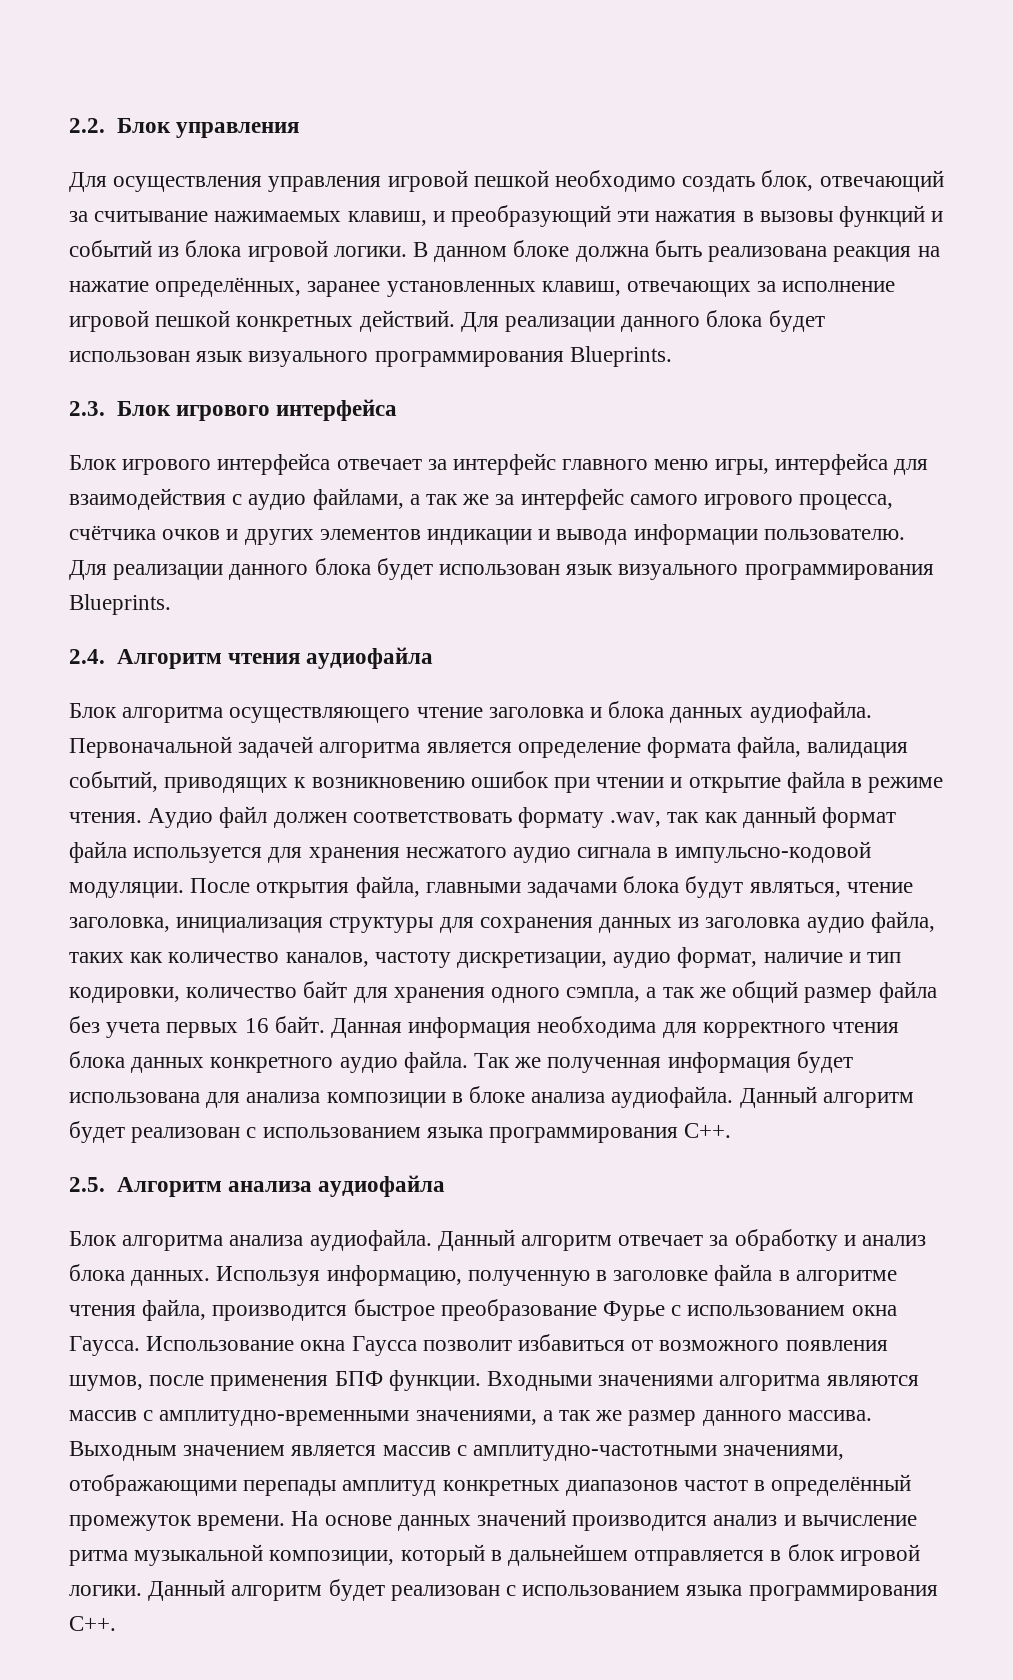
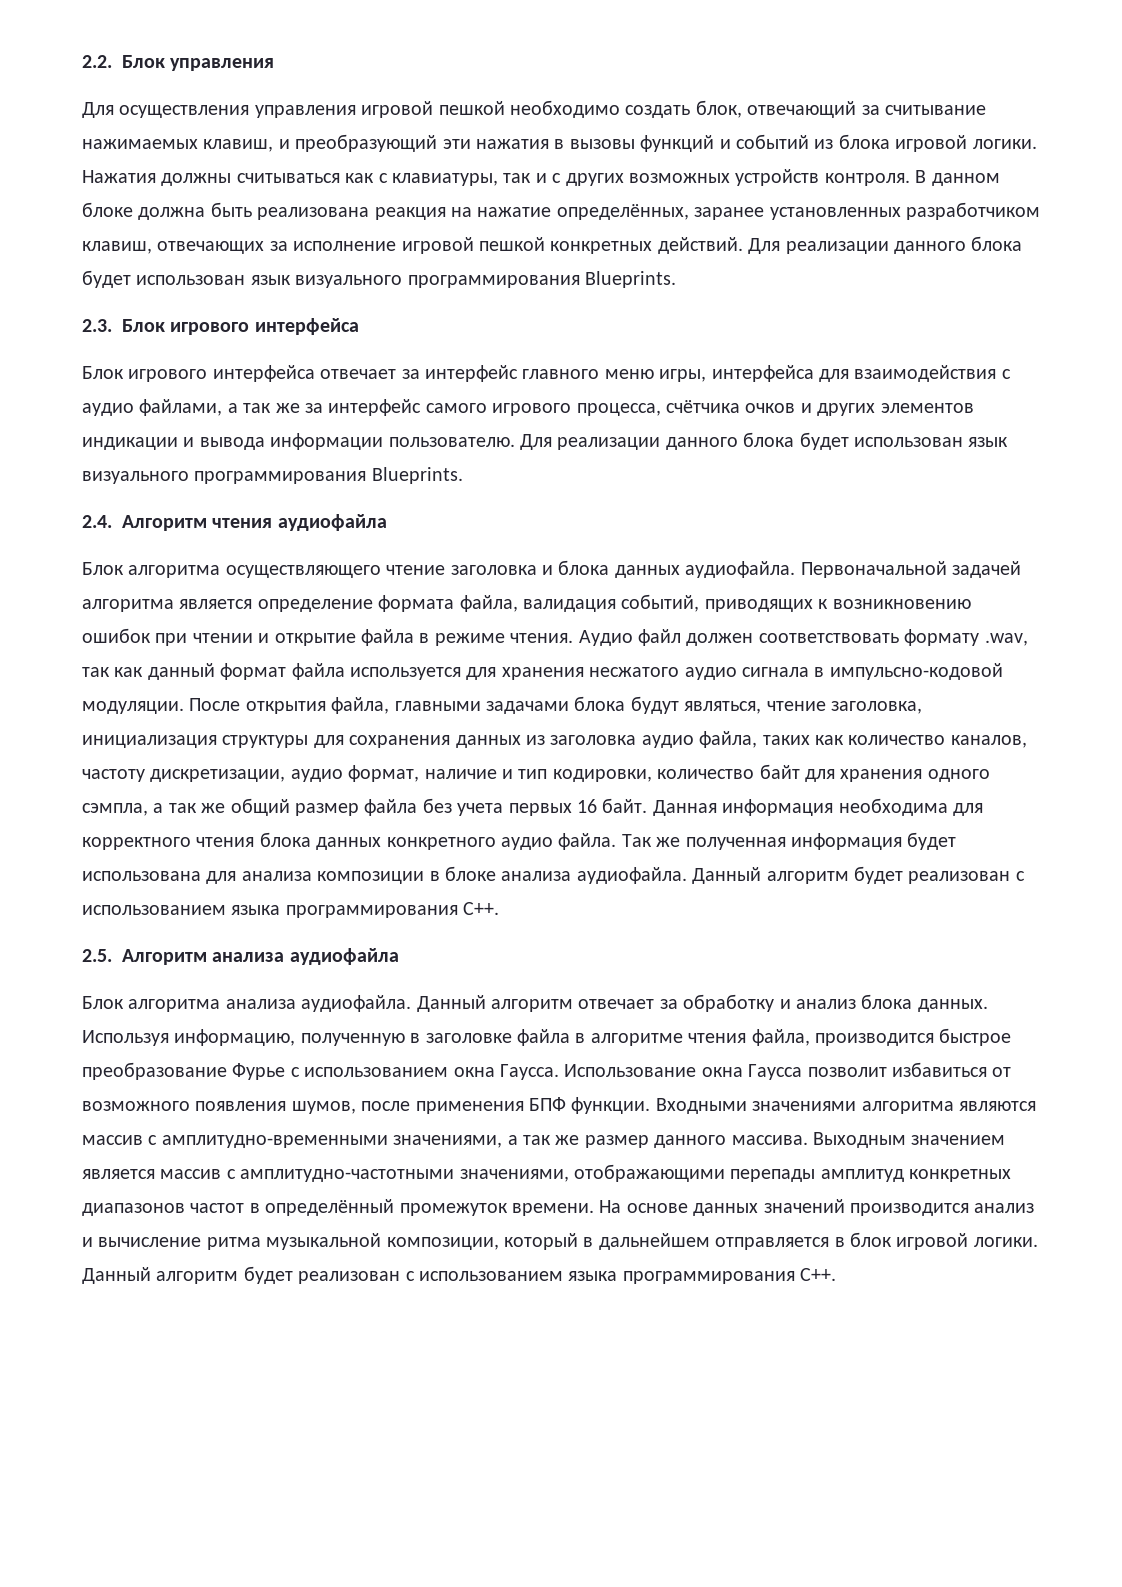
+ Нажатия должны считываться как с клавиатуры, так и с других возможных устройств контроля.
- В данном блоке должна быть реализована реакция на нажатие определённых, заранее установленных клавиш, отвечающих за исполнение игровой пешкой конкретных действий.
+ В данном блоке должна быть реализована реакция на нажатие определённых, заранее установленных разработчиком клавиш, отвечающих за исполнение игровой пешкой конкретных действий.

